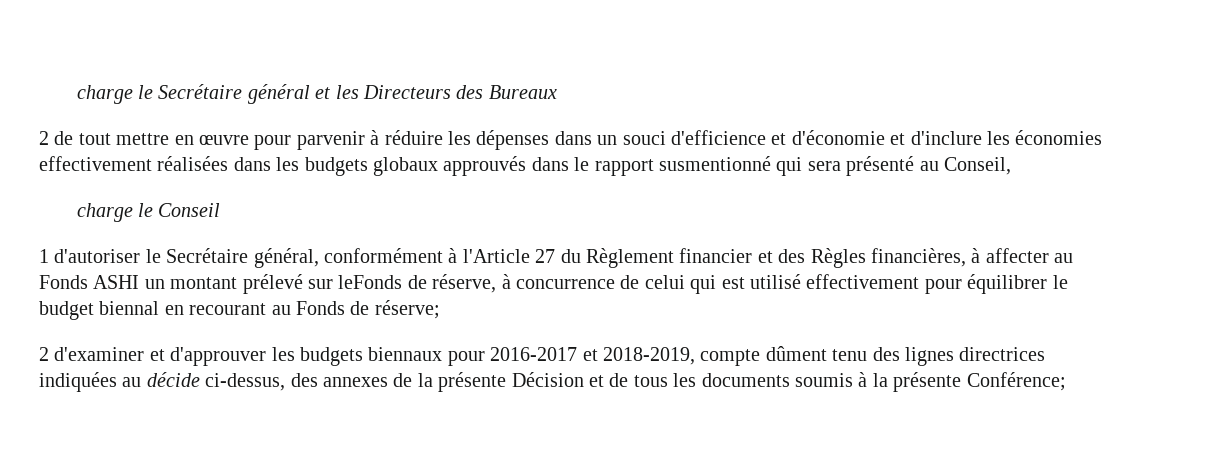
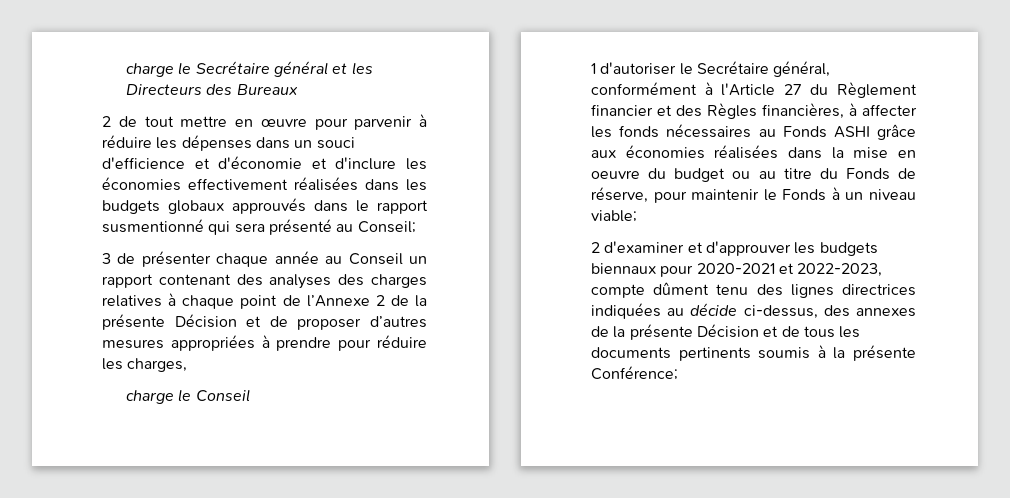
- 2 de tout mettre en œuvre pour parvenir à réduire les dépenses dans un souci d'efficience et d'économie et d'inclure les économies effectivement réalisées dans les budgets globaux approuvés dans le rapport susmentionné qui sera présenté au Conseil,
+ 2 de tout mettre en œuvre pour parvenir à réduire les dépenses dans un souci d'efficience et d'économie et d'inclure les économies effectivement réalisées dans les budgets globaux approuvés dans le rapport susmentionné qui sera présenté au Conseil;
+ 3 de présenter chaque année au Conseil un rapport contenant des analyses des charges relatives à chaque point de l’Annexe 2 de la présente Décision et de proposer d’autres mesures appropriées à prendre pour réduire les charges,
- 1 d'autoriser le Secrétaire général, conformément à l'Article 27 du Règlement financier et des Règles financières, à affecter au Fonds ASHI un montant prélevé sur leFonds de réserve, à concurrence de celui qui est utilisé effectivement pour équilibrer le budget biennal en recourant au Fonds de réserve;
+ 1 d'autoriser le Secrétaire général, conformément à l'Article 27 du Règlement financier et des Règles financières, à affecter les fonds nécessaires au Fonds ASHI grâce aux économies réalisées dans la mise en oeuvre du budget ou au titre du Fonds de réserve, pour maintenir le Fonds à un niveau viable;
- 2 d'examiner et d'approuver les budgets biennaux pour 2016-2017 et 2018-2019, compte dûment tenu des lignes directrices indiquées au décide ci-dessus, des annexes de la présente Décision et de tous les documents soumis à la présente Conférence;
+ 2 d'examiner et d'approuver les budgets biennaux pour 2020-2021 et 2022-2023, compte dûment tenu des lignes directrices indiquées au décide ci-dessus, des annexes de la présente Décision et de tous les documents pertinents soumis à la présente Conférence;

